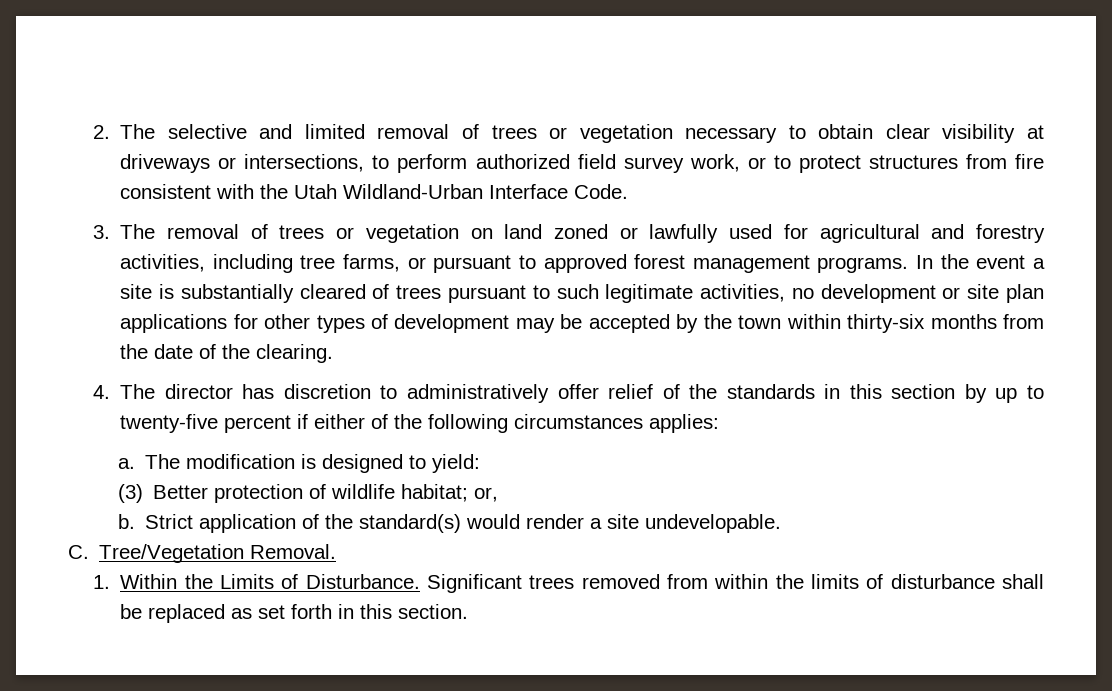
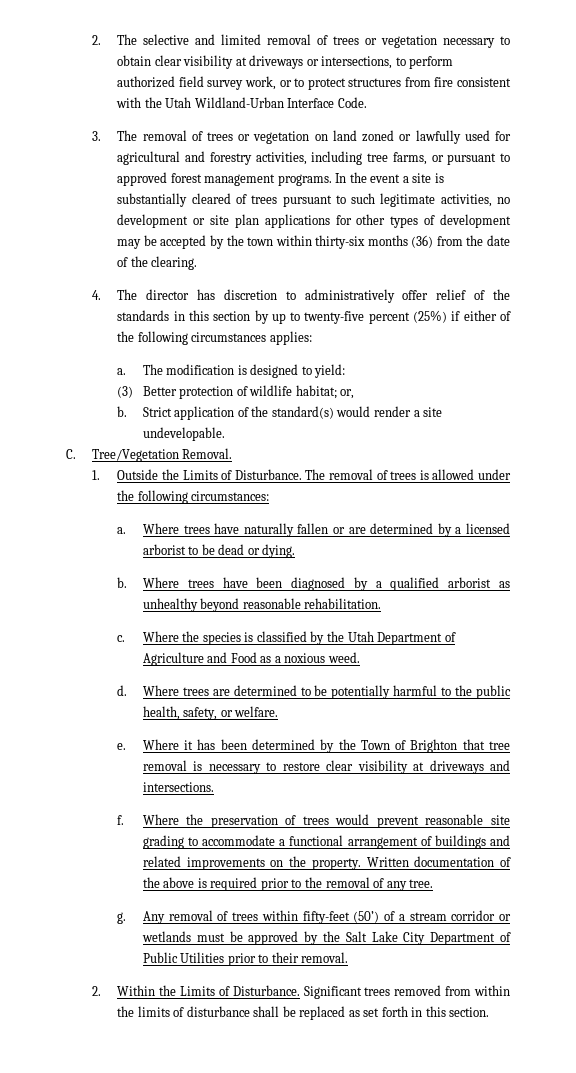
- In the event a site is substantially cleared of trees pursuant to such legitimate activities, no development or site plan applications for other types of development may be accepted by the town within thirty-six months from the date of the clearing.
+ In the event a site is substantially cleared of trees pursuant to such legitimate activities, no development or site plan applications for other types of development may be accepted by the town within thirty-six months (36) from the date of the clearing.
- 4. The director has discretion to administratively offer relief of the standards in this section by up to twenty-five percent if either of the following circumstances applies:
+ 4. The director has discretion to administratively offer relief of the standards in this section by up to twenty-five percent (25%) if either of the following circumstances applies:
- 1. Within the Limits of Disturbance.
+ 1. Outside the Limits of Disturbance. The removal of trees is allowed under the following circumstances:
+ a. Where trees have naturally fallen or are determined by a licensed arborist to be dead or dying.
+ b. Where trees have been diagnosed by a qualified arborist as unhealthy beyond reasonable rehabilitation.
+ c. Where the species is classified by the Utah Department of Agriculture and Food as a noxious weed.
+ d. Where trees are determined to be potentially harmful to the public health, safety, or welfare.
+ e. Where it has been determined by the Town of Brighton that tree removal is necessary to restore clear visibility at driveways and intersections.
+ f. Where the preservation of trees would prevent reasonable site grading to accommodate a functional arrangement of buildings and related improvements on the property. Written documentation of the above is required prior to the removal of any tree.
+ g. Any removal of trees within fifty-feet (50’) of a stream corridor or wetlands must be approved by the Salt Lake City Department of Public Utilities prior to their removal.
+ 2. Within the Limits of Disturbance.

